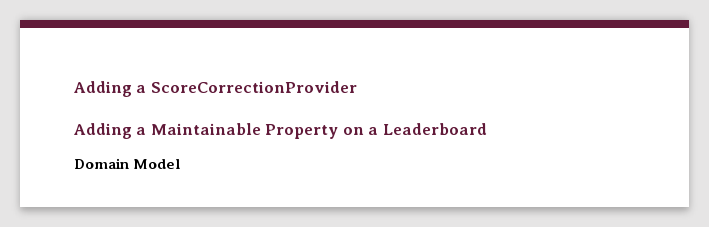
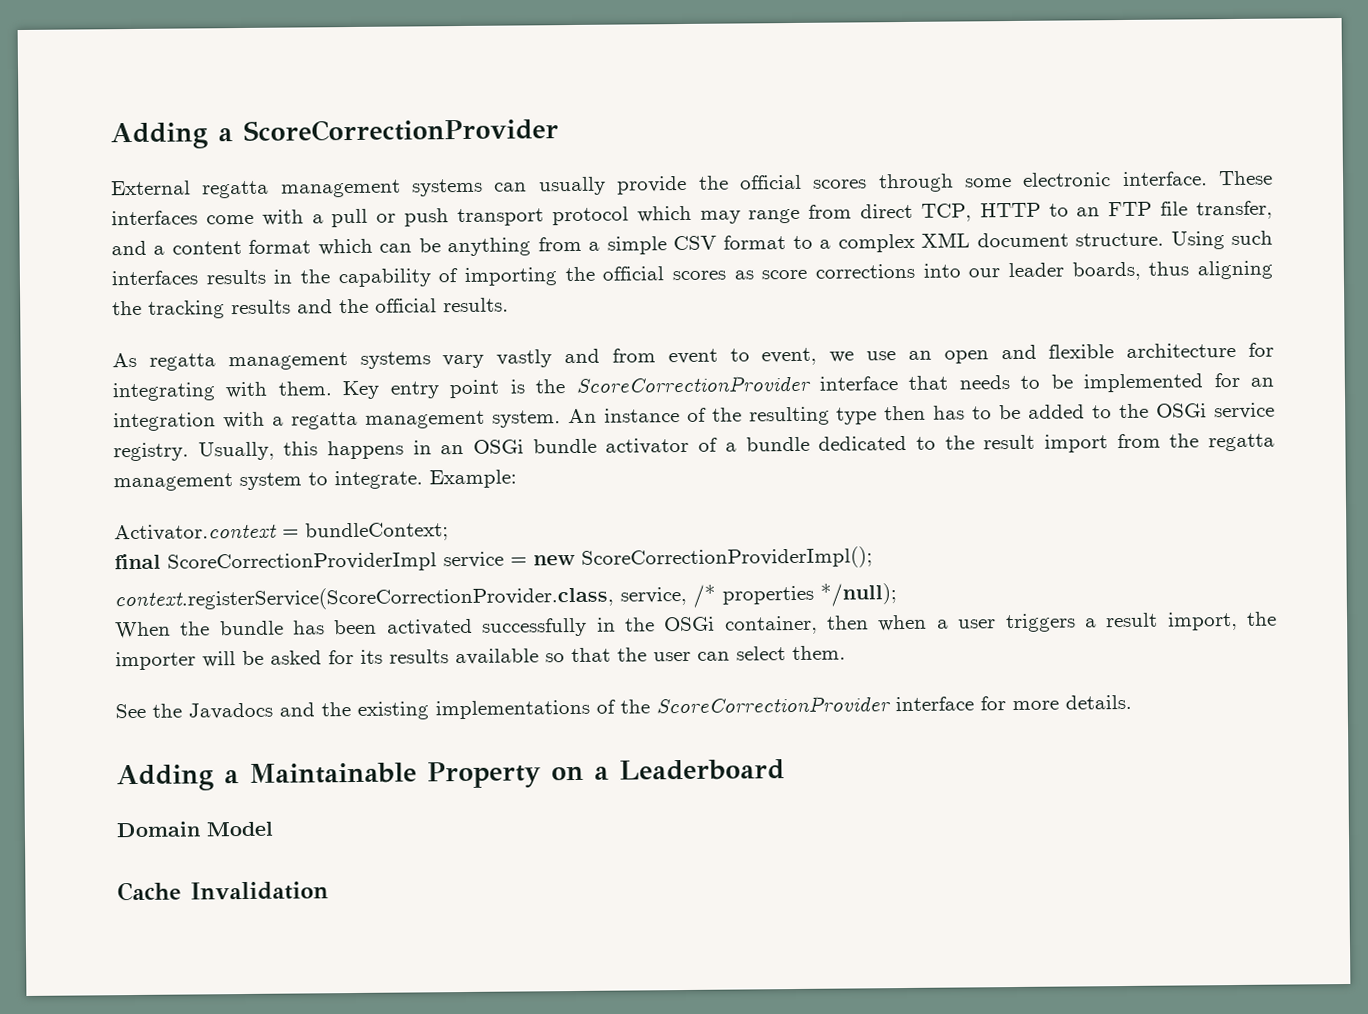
+ External regatta management systems can usually provide the official scores through some electronic interface. These interfaces come with a pull or push transport protocol which may range from direct TCP, HTTP to an FTP file transfer, and a content format which can be anything from a simple CSV format to a complex XML document structure. Using such interfaces results in the capability of importing the official scores as score corrections into our leader boards, thus aligning the tracking results and the official results.
+ As regatta management systems vary vastly and from event to event, we use an open and flexible architecture for integrating with them. Key entry point is the ScoreCorrectionProvider interface that needs to be implemented for an integration with a regatta management system. An instance of the resulting type then has to be added to the OSGi service registry. Usually, this happens in an OSGi bundle activator of a bundle dedicated to the result import from the regatta management system to integrate. Example:
+ Activator.context = bundleContext;
+ final ScoreCorrectionProviderImpl service = new ScoreCorrectionProviderImpl();
+ context.registerService(ScoreCorrectionProvider.class, service, /* properties */null);
+ When the bundle has been activated successfully in the OSGi container, then when a user triggers a result import, the importer will be asked for its results available so that the user can select them.
+ See the Javadocs and the existing implementations of the ScoreCorrectionProvider interface for more details.
+ Cache Invalidation

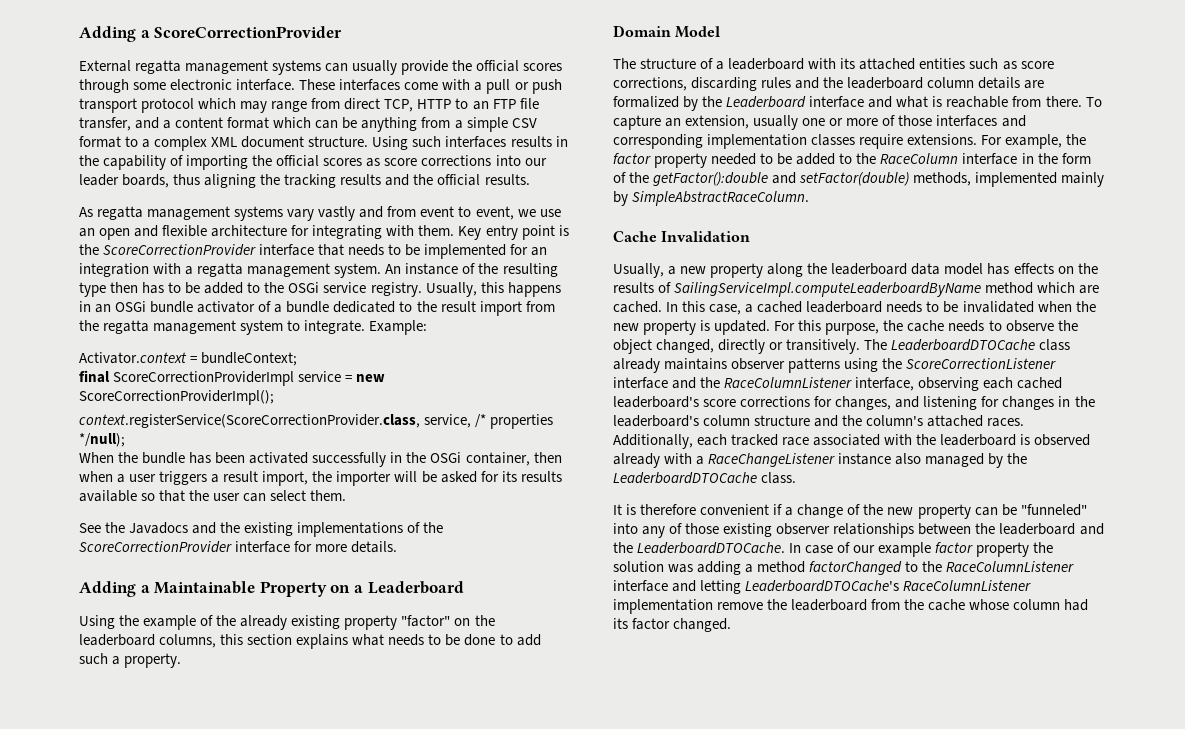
+ Using the example of the already existing property "factor" on the leaderboard columns, this section explains what needs to be done to add such a property.
  Domain Model
+ The structure of a leaderboard with its attached entities such as score corrections, discarding rules and the leaderboard column details are formalized by the Leaderboard interface and what is reachable from there. To capture an extension, usually one or more of those interfaces and corresponding implementation classes require extensions. For example, the factor property needed to be added to the RaceColumn interface in the form of the getFactor():double and setFactor(double) methods, implemented mainly by SimpleAbstractRaceColumn.
  Cache Invalidation
+ Usually, a new property along the leaderboard data model has effects on the results of SailingServiceImpl.computeLeaderboardByName method which are cached. In this case, a cached leaderboard needs to be invalidated when the new property is updated. For this purpose, the cache needs to observe the object changed, directly or transitively. The LeaderboardDTOCache class already maintains observer patterns using the ScoreCorrectionListener interface and the RaceColumnListener interface, observing each cached leaderboard's score corrections for changes, and listening for changes in the leaderboard's column structure and the column's attached races. Additionally, each tracked race associated with the leaderboard is observed already with a RaceChangeListener instance also managed by the LeaderboardDTOCache class.
+ It is therefore convenient if a change of the new property can be "funneled" into any of those existing observer relationships between the leaderboard and the LeaderboardDTOCache. In case of our example factor property the solution was adding a method factorChanged to the RaceColumnListener interface and letting LeaderboardDTOCache's RaceColumnListener implementation remove the leaderboard from the cache whose column had its factor changed.

